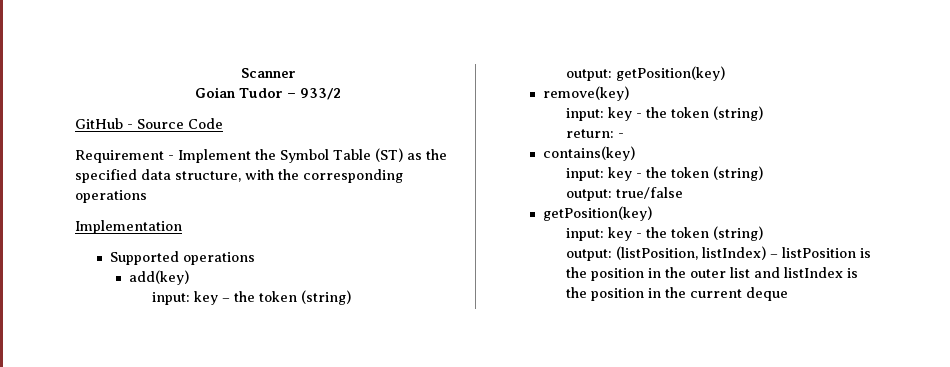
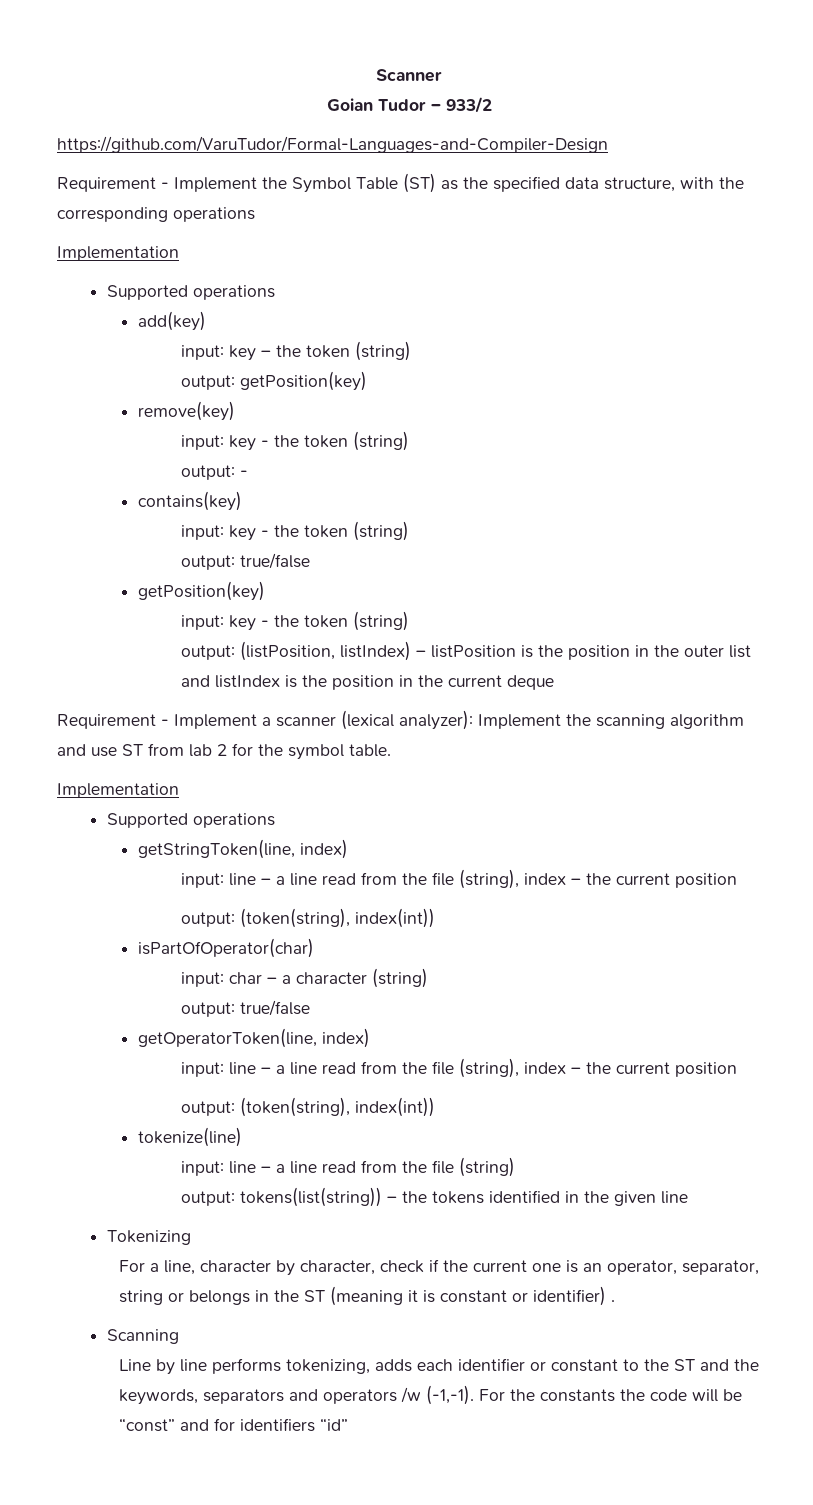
- GitHub - Source Code
+ https://github.com/VaruTudor/Formal-Languages-and-Compiler-Design
- return: -
+ output: -
+ Requirement - Implement a scanner (lexical analyzer): Implement the scanning algorithm and use ST from lab 2 for the symbol table.
+ Implementation
+ Supported operations
+ getStringToken(line, index)
+ input: line – a line read from the file (string), index – the current position
+ output: (token(string), index(int))
+ isPartOfOperator(char)
+ input: char – a character (string)
+ output: true/false
+ getOperatorToken(line, index)
+ input: line – a line read from the file (string), index – the current position
+ output: (token(string), index(int))
+ tokenize(line)
+ input: line – a line read from the file (string)
+ output: tokens(list(string)) – the tokens identified in the given line
+ Tokenizing
+ For a line, character by character, check if the current one is an operator, separator, string or belongs in the ST (meaning it is constant or identifier) .
+ Scanning
+ Line by line performs tokenizing, adds each identifier or constant to the ST and the keywords, separators and operators /w (-1,-1). For the constants the code will be “const” and for identifiers “id”

